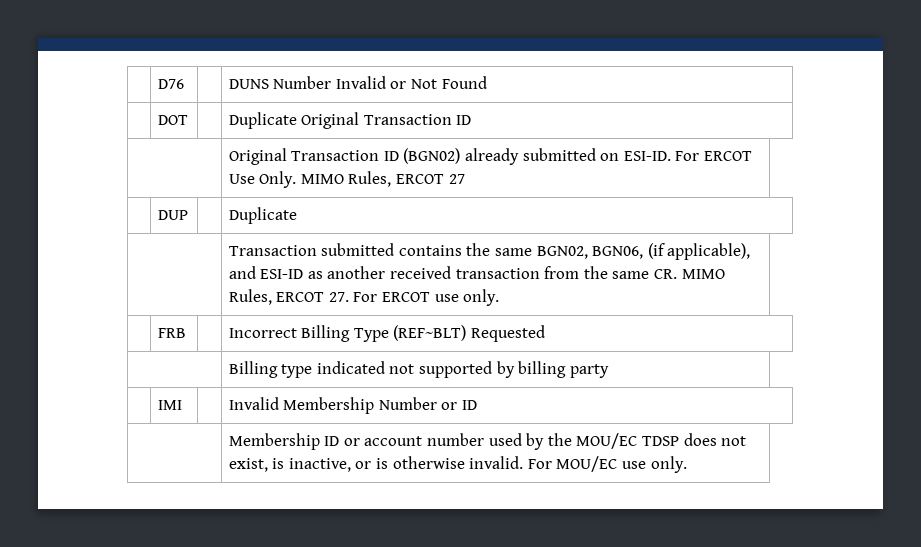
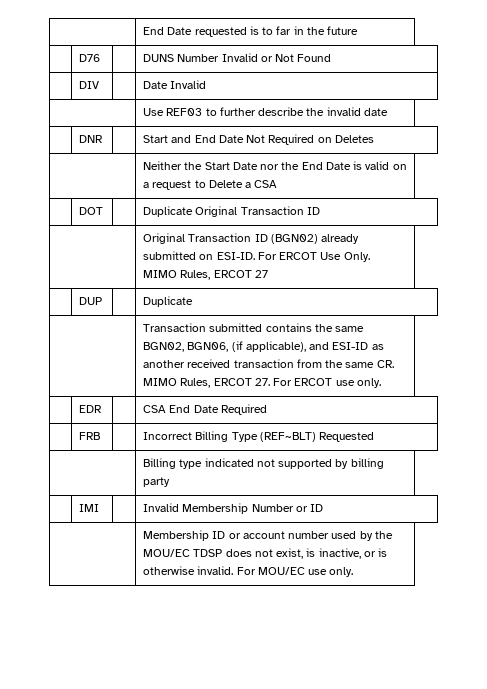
+ | End Date requested is to far in the future
+ | DIV | | Date Invalid
+ | Use REF03 to further describe the invalid date
+ | DNR | | Start and End Date Not Required on Deletes
+ | Neither the Start Date nor the End Date is valid on a request to Delete a CSA
+ | EDR | | CSA End Date Required

